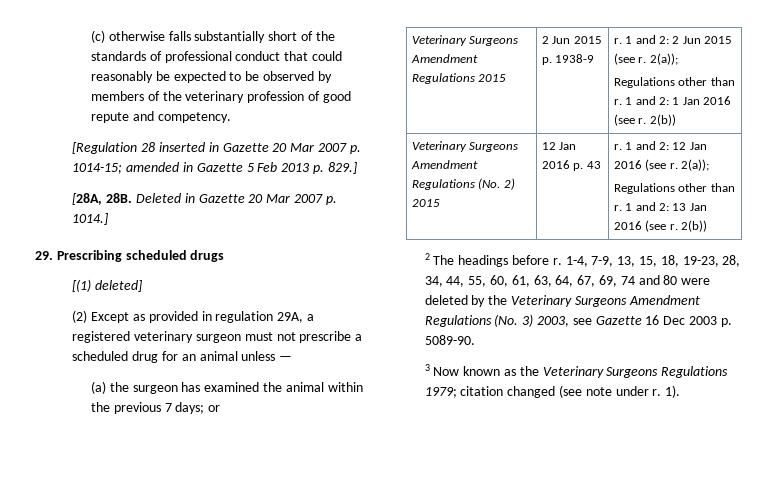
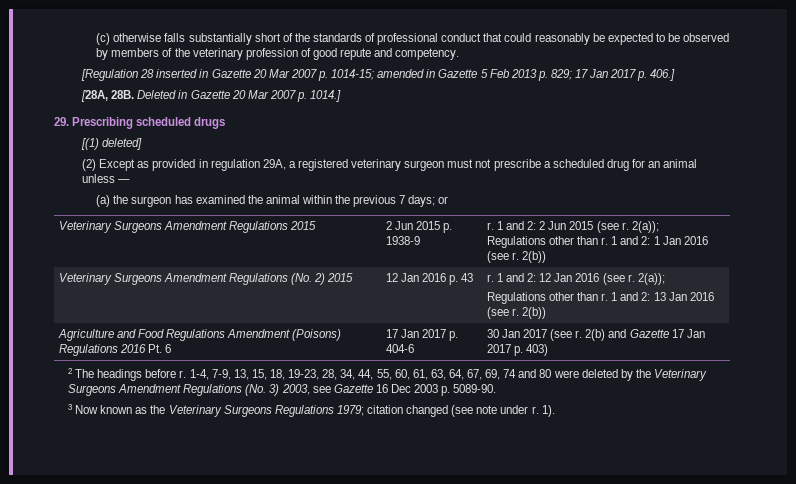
- [Regulation 28 inserted in Gazette 20 Mar 2007 p. 1014-15; amended in Gazette 5 Feb 2013 p. 829.]
+ [Regulation 28 inserted in Gazette 20 Mar 2007 p. 1014-15; amended in Gazette 5 Feb 2013 p. 829; 17 Jan 2017 p. 406.]
+ Agriculture and Food Regulations Amendment (Poisons) Regulations 2016 Pt. 6 | 17 Jan 2017 p. 404-6 | 30 Jan 2017 (see r. 2(b) and Gazette 17 Jan 2017 p. 403)

